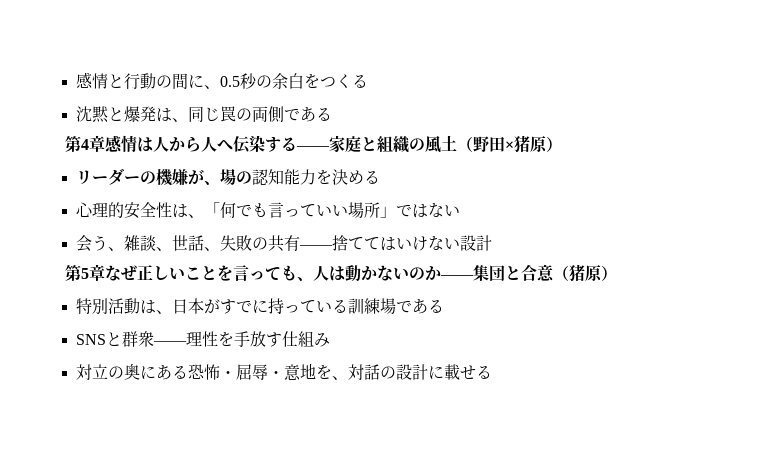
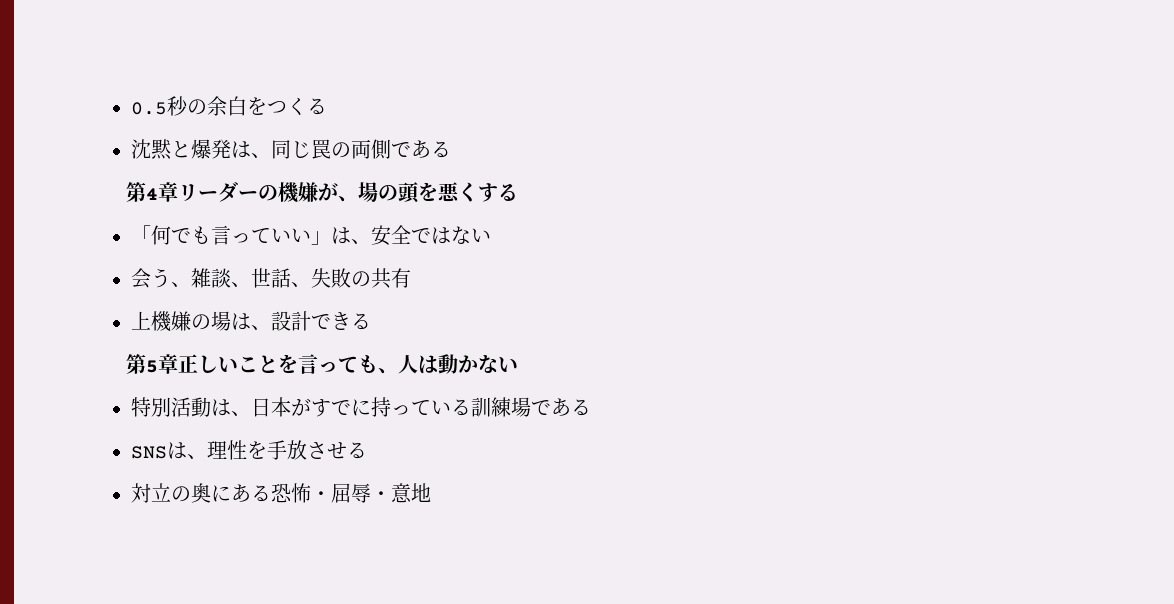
- 感情と行動の間に、0.5秒の余白をつくる
+ 0.5秒の余白をつくる
- 第4章感情は人から人へ伝染する——家庭と組織の風土（野田×猪原）
- リーダーの機嫌が、場の認知能力を決める
- 心理的安全性は、「何でも言っていい場所」ではない
+ 第4章リーダーの機嫌が、場の頭を悪くする
+ 「何でも言っていい」は、安全ではない
- 会う、雑談、世話、失敗の共有——捨ててはいけない設計
+ 会う、雑談、世話、失敗の共有
+ 上機嫌の場は、設計できる
- 第5章なぜ正しいことを言っても、人は動かないのか——集団と合意（猪原）
+ 第5章正しいことを言っても、人は動かない
- SNSと群衆——理性を手放す仕組み
+ SNSは、理性を手放させる
- 対立の奥にある恐怖・屈辱・意地を、対話の設計に載せる
+ 対立の奥にある恐怖・屈辱・意地

